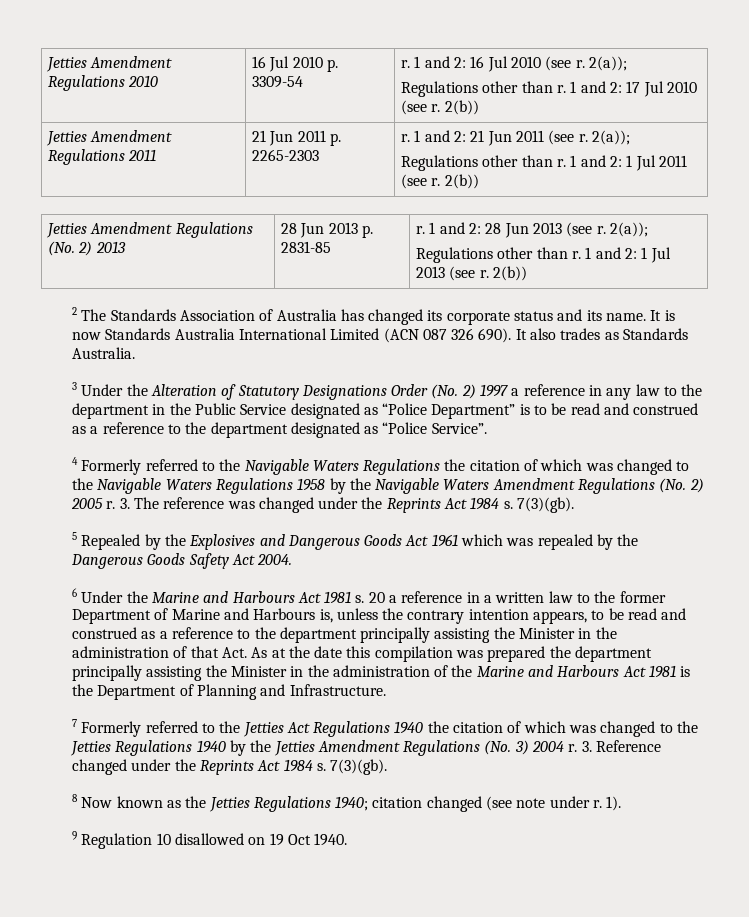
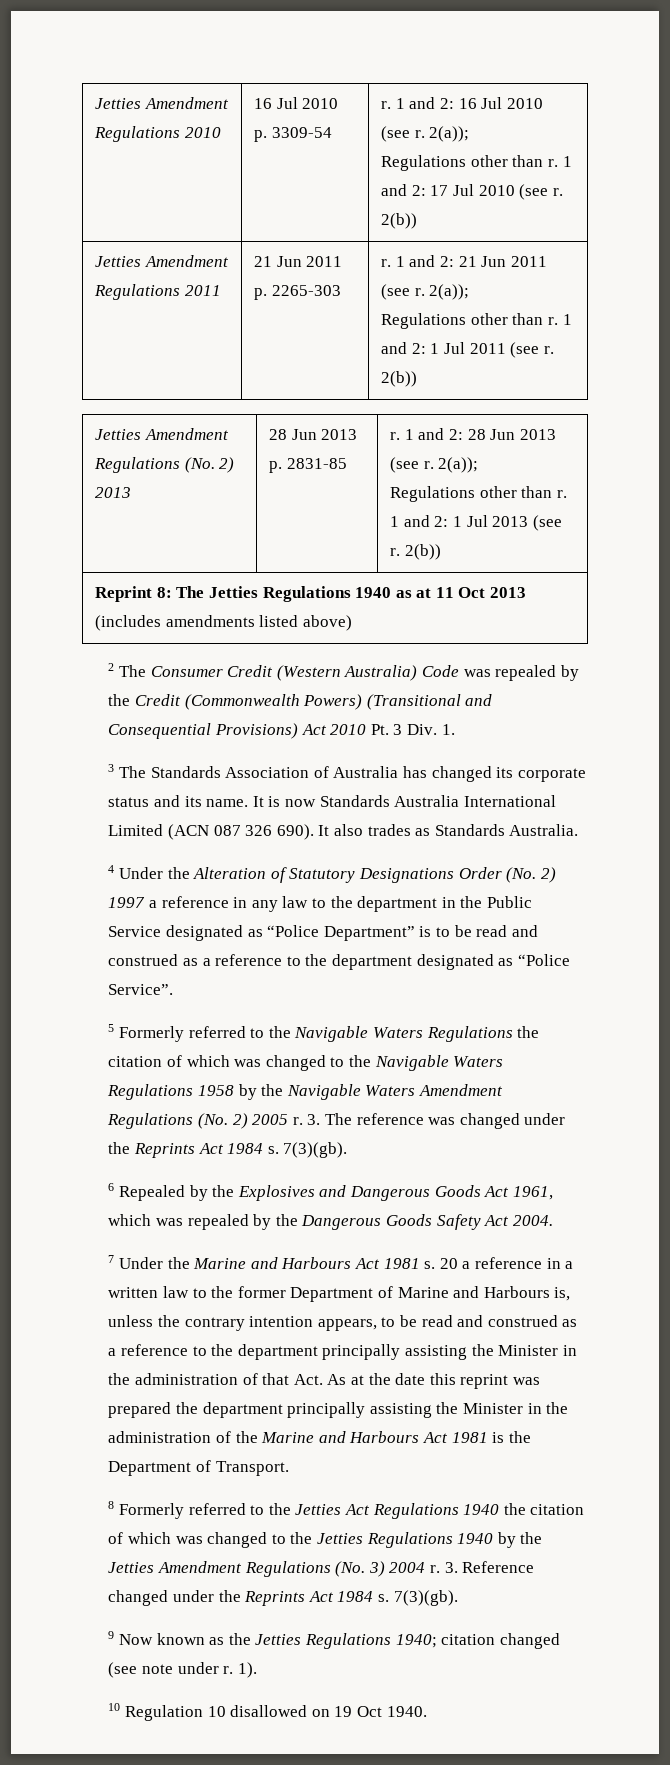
- Jetties Amendment Regulations 2011 | 21 Jun 2011 p. 2265-2303 | r. 1 and 2: 21 Jun 2011 (see r. 2(a));
+ Jetties Amendment Regulations 2011 | 21 Jun 2011 p. 2265-303 | r. 1 and 2: 21 Jun 2011 (see r. 2(a));
- 2 The Standards Association of Australia has changed its corporate status and its name.
+ Reprint 8: The Jetties Regulations 1940 as at 11 Oct 2013 (includes amendments listed above)
+ 2 The Consumer Credit (Western Australia) Code was repealed by the Credit (Commonwealth Powers) (Transitional and Consequential Provisions) Act 2010 Pt. 3 Div. 1.
+ 3 The Standards Association of Australia has changed its corporate status and its name.
- 3 Under the Alteration of Statutory Designations Order (No. 2) 1997 a reference in any law to the department in the Public Service designated as “Police Department” is to be read and construed as a reference to the department designated as “Police Service”.
+ 4 Under the Alteration of Statutory Designations Order (No. 2) 1997 a reference in any law to the department in the Public Service designated as “Police Department” is to be read and construed as a reference to the department designated as “Police Service”.
- 4 Formerly referred to the Navigable Waters Regulations the citation of which was changed to the Navigable Waters Regulations 1958 by the Navigable Waters Amendment Regulations (No. 2) 2005 r.
+ 5 Formerly referred to the Navigable Waters Regulations the citation of which was changed to the Navigable Waters Regulations 1958 by the Navigable Waters Amendment Regulations (No. 2) 2005 r.
- 5 Repealed by the Explosives and Dangerous Goods Act 1961 which was repealed by the Dangerous Goods Safety Act 2004.
+ 6 Repealed by the Explosives and Dangerous Goods Act 1961, which was repealed by the Dangerous Goods Safety Act 2004.
- 6 Under the Marine and Harbours Act 1981 s.
+ 7 Under the Marine and Harbours Act 1981 s.
- 20 a reference in a written law to the former Department of Marine and Harbours is, unless the contrary intention appears, to be read and construed as a reference to the department principally assisting the Minister in the administration of that Act. As at the date this compilation was prepared the department principally assisting the Minister in the administration of the Marine and Harbours Act 1981 is the Department of Planning and Infrastructure.
- 7 Formerly referred to the Jetties Act Regulations 1940 the citation of which was changed to the Jetties Regulations 1940 by the Jetties Amendment Regulations (No. 3) 2004 r.
+ 20 a reference in a written law to the former Department of Marine and Harbours is, unless the contrary intention appears, to be read and construed as a reference to the department principally assisting the Minister in the administration of that Act. As at the date this reprint was prepared the department principally assisting the Minister in the administration of the Marine and Harbours Act 1981 is the Department of Transport.
+ 8 Formerly referred to the Jetties Act Regulations 1940 the citation of which was changed to the Jetties Regulations 1940 by the Jetties Amendment Regulations (No. 3) 2004 r.
- 8 Now known as the Jetties Regulations 1940; citation changed (see note under r.
+ 9 Now known as the Jetties Regulations 1940; citation changed (see note under r.
- 9 Regulation 10 disallowed on 19 Oct 1940.
+ 10 Regulation 10 disallowed on 19 Oct 1940.

